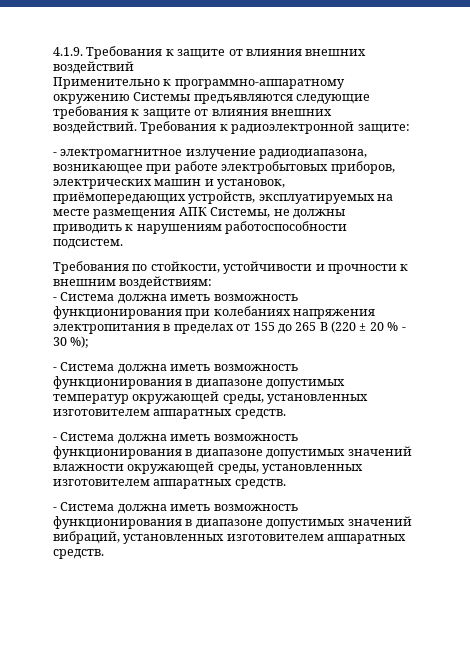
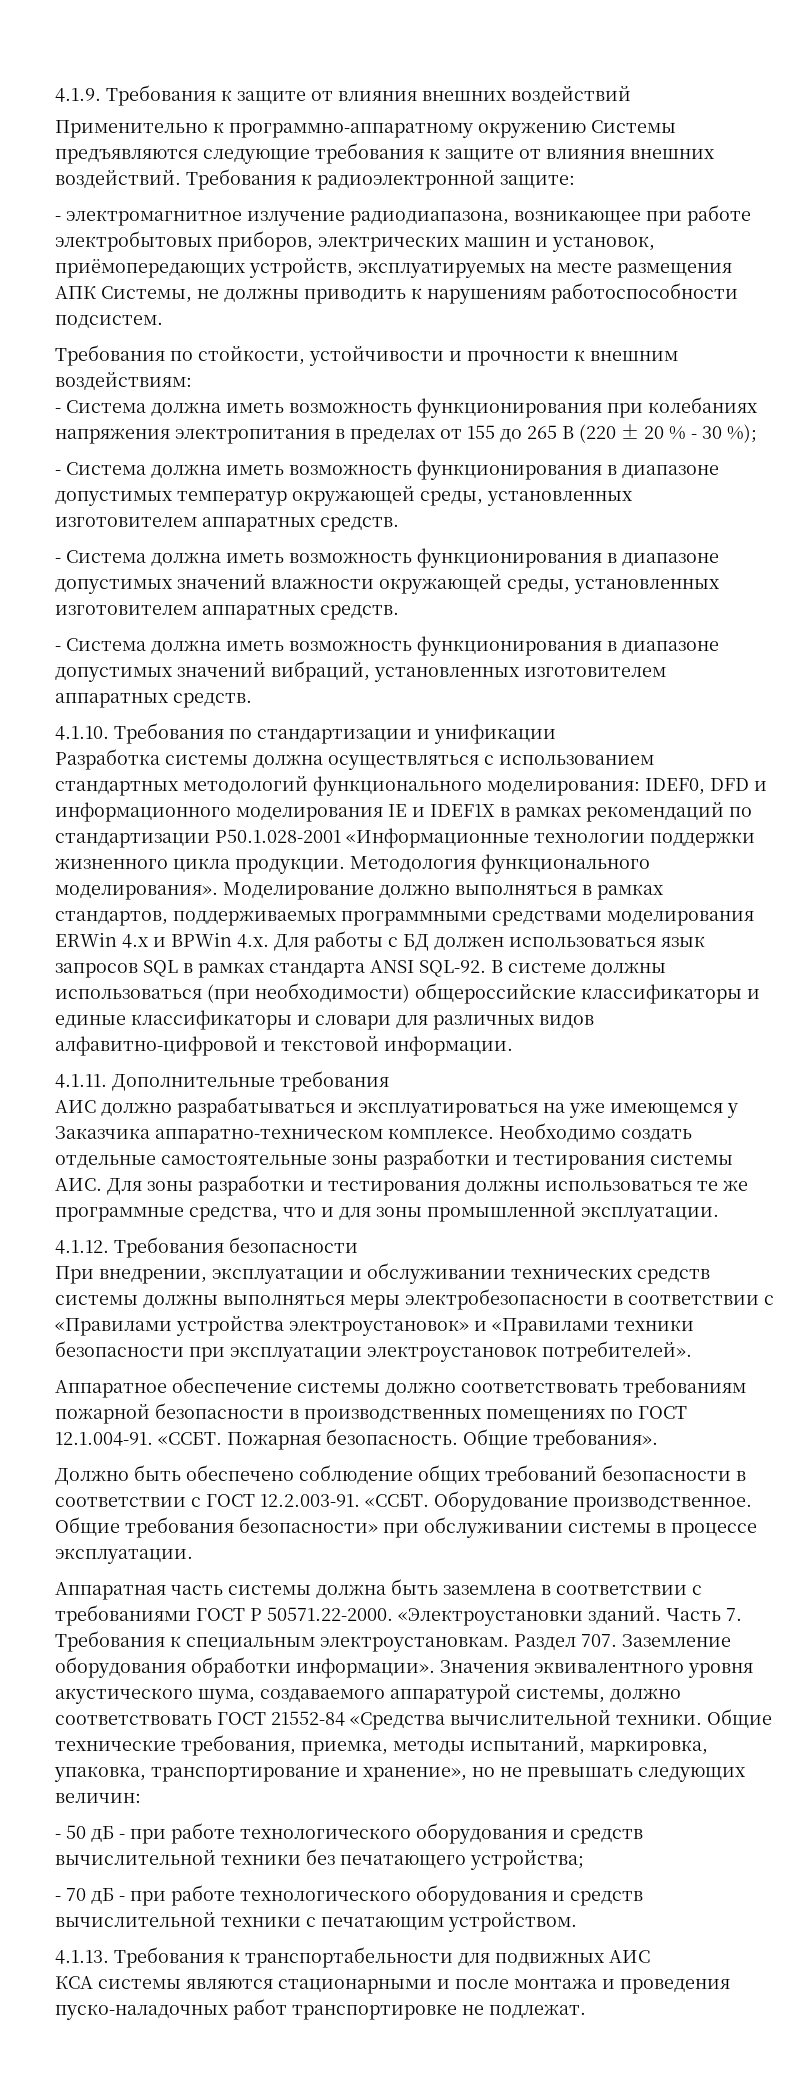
+ 4.1.10. Требования по стандартизации и унификации
+ Разработка системы должна осуществляться с использованием стандартных методологий функционального моделирования: IDEF0, DFD и информационного моделирования IE и IDEF1Х в рамках рекомендаций по стандартизации Р50.1.028-2001 «Информационные технологии поддержки жизненного цикла продукции. Методология функционального моделирования». Моделирование должно выполняться в рамках стандартов, поддерживаемых программными средствами моделирования ERWin 4.х и BPWin 4.х. Для работы с БД должен использоваться язык запросов SQL в рамках стандарта ANSI SQL-92. В системе должны использоваться (при необходимости) общероссийские классификаторы и единые классификаторы и словари для различных видов алфавитно-цифровой и текстовой информации.
+ 4.1.11. Дополнительные требования
+ АИС должно разрабатываться и эксплуатироваться на уже имеющемся у Заказчика аппаратно-техническом комплексе. Необходимо создать отдельные самостоятельные зоны разработки и тестирования системы АИС. Для зоны разработки и тестирования должны использоваться те же программные средства, что и для зоны промышленной эксплуатации.
+ 4.1.12. Требования безопасности
+ При внедрении, эксплуатации и обслуживании технических средств системы должны выполняться меры электробезопасности в соответствии с «Правилами устройства электроустановок» и «Правилами техники безопасности при эксплуатации электроустановок потребителей».
+ Аппаратное обеспечение системы должно соответствовать требованиям пожарной безопасности в производственных помещениях по ГОСТ 12.1.004-91. «ССБТ. Пожарная безопасность. Общие требования».
+ Должно быть обеспечено соблюдение общих требований безопасности в соответствии с ГОСТ 12.2.003-91. «ССБТ. Оборудование производственное. Общие требования безопасности» при обслуживании системы в процессе эксплуатации.
+ Аппаратная часть системы должна быть заземлена в соответствии с требованиями ГОСТ Р 50571.22-2000. «Электроустановки зданий. Часть 7. Требования к специальным электроустановкам. Раздел 707. Заземление оборудования обработки информации». Значения эквивалентного уровня акустического шума, создаваемого аппаратурой системы, должно соответствовать ГОСТ 21552-84 «Средства вычислительной техники. Общие технические требования, приемка, методы испытаний, маркировка, упаковка, транспортирование и хранение», но не превышать следующих величин:
+ - 50 дБ - при работе технологического оборудования и средств вычислительной техники без печатающего устройства;
+ - 70 дБ - при работе технологического оборудования и средств вычислительной техники с печатающим устройством.
+ 4.1.13. Требования к транспортабельности для подвижных АИС
+ КСА системы являются стационарными и после монтажа и проведения пуско-наладочных работ транспортировке не подлежат.

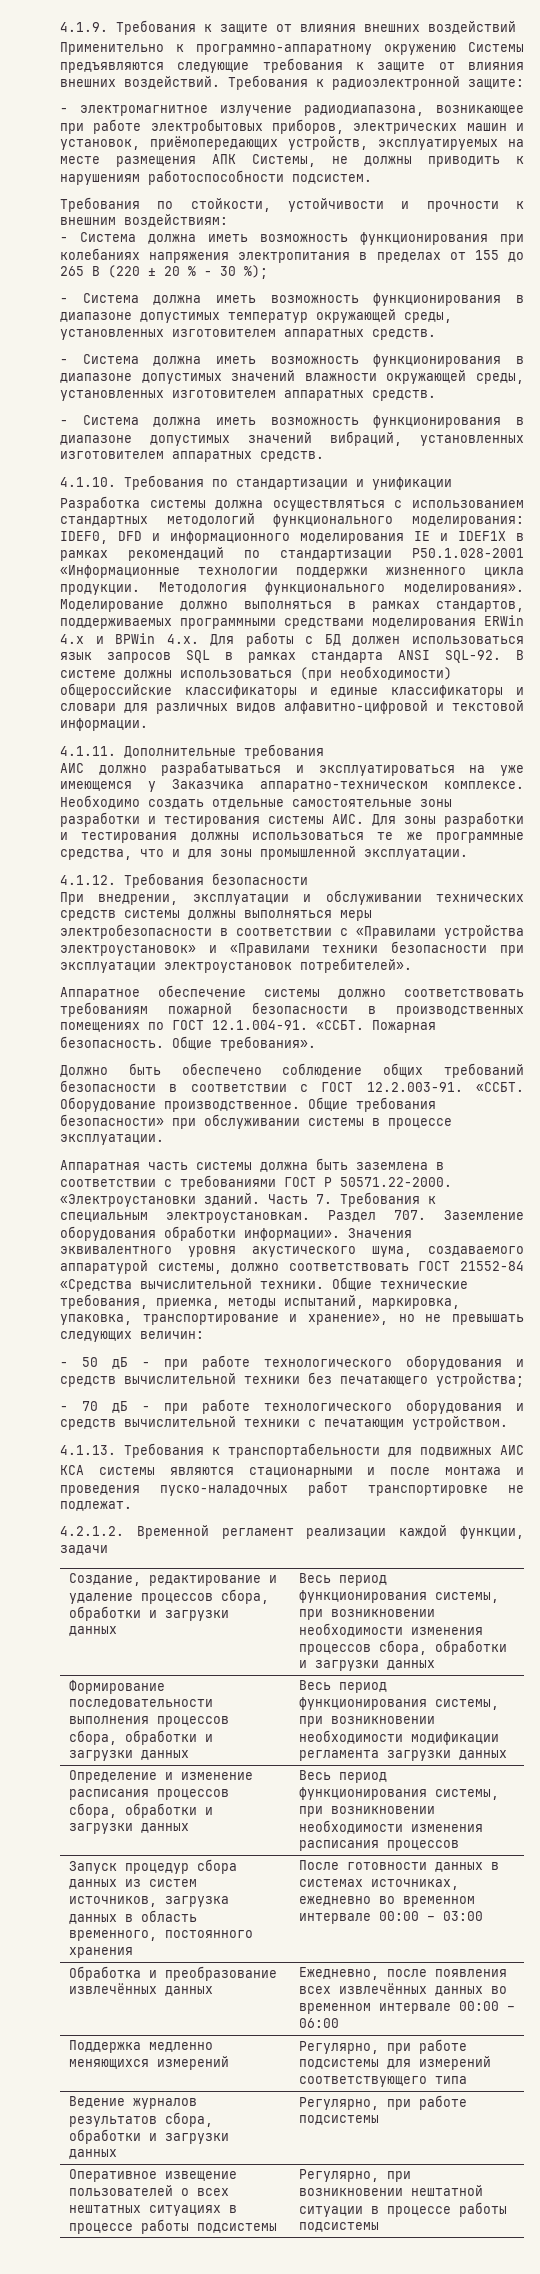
+ 4.2.1.2. Временной регламент реализации каждой функции, задачи
+ Создание, редактирование и удаление процессов сбора, обработки и загрузки данных | Весь период функционирования системы, при возникновении необходимости изменения процессов сбора, обработки и загрузки данных
+ Формирование последовательности выполнения процессов сбора, обработки и загрузки данных | Весь период функционирования системы, при возникновении необходимости модификации регламента загрузки данных
+ Определение и изменение расписания процессов сбора, обработки и загрузки данных | Весь период функционирования системы, при возникновении необходимости изменения расписания процессов
+ Запуск процедур сбора данных из систем источников, загрузка данных в область временного, постоянного хранения | После готовности данных в системах источниках, ежедневно во временном интервале 00:00 – 03:00
+ Обработка и преобразование извлечённых данных | Ежедневно, после появления всех извлечённых данных во временном интервале 00:00 – 06:00
+ Поддержка медленно меняющихся измерений | Регулярно, при работе подсистемы для измерений соответствующего типа
+ Ведение журналов результатов сбора, обработки и загрузки данных | Регулярно, при работе подсистемы
+ Оперативное извещение пользователей о всех нештатных ситуациях в процессе работы подсистемы | Регулярно, при возникновении нештатной ситуации в процессе работы подсистемы

